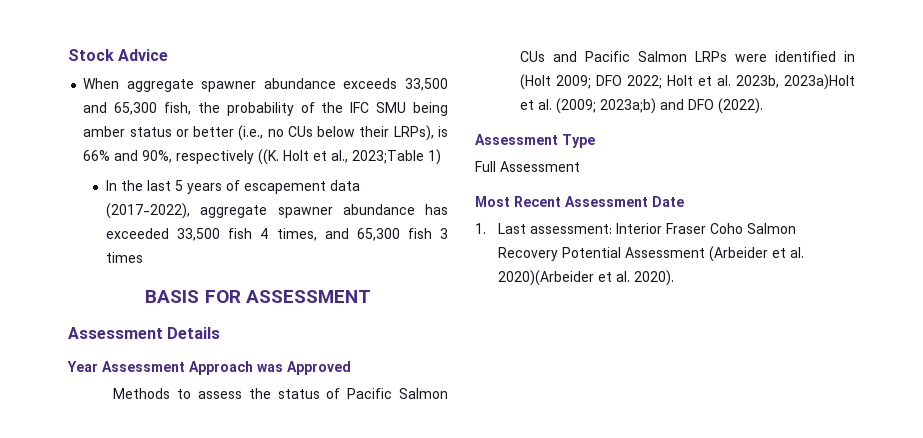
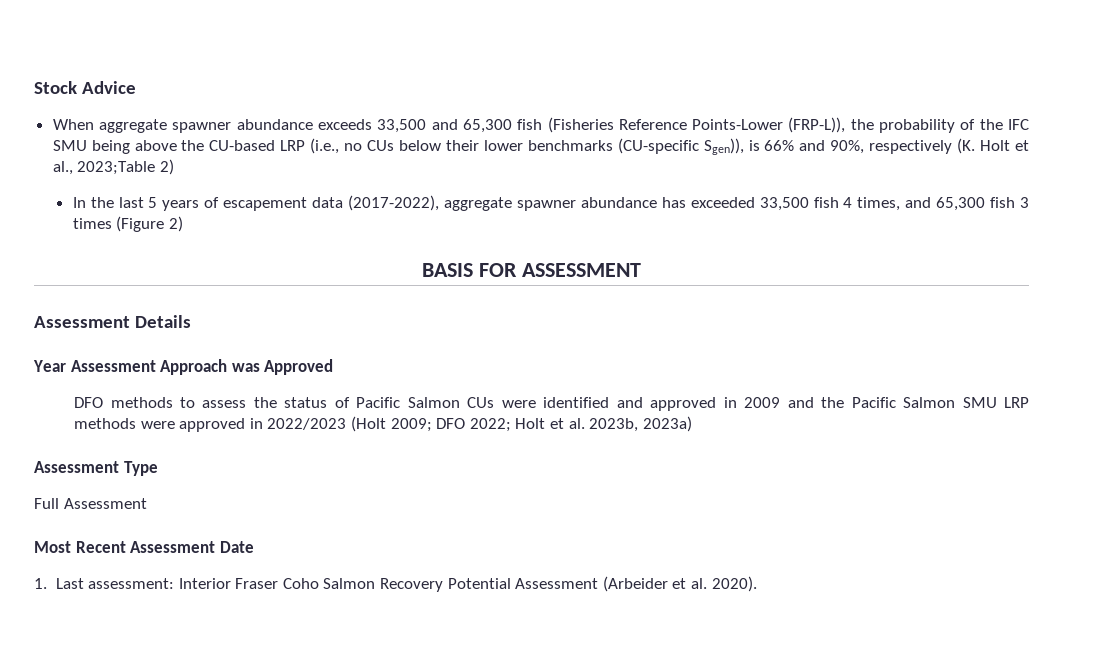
- When aggregate spawner abundance exceeds 33,500 and 65,300 fish, the probability of the IFC SMU being amber status or better (i.e., no CUs below their LRPs), is 66% and 90%, respectively ((K. Holt et al., 2023;Table 1)
+ When aggregate spawner abundance exceeds 33,500 and 65,300 fish (Fisheries Reference Points-Lower (FRP-L)), the probability of the IFC SMU being above the CU-based LRP (i.e., no CUs below their lower benchmarks (CU-specific Sgen)), is 66% and 90%, respectively (K. Holt et al., 2023;Table 2)
- In the last 5 years of escapement data (2017-2022), aggregate spawner abundance has exceeded 33,500 fish 4 times, and 65,300 fish 3 times
+ In the last 5 years of escapement data (2017-2022), aggregate spawner abundance has exceeded 33,500 fish 4 times, and 65,300 fish 3 times (Figure 2)
- Methods to assess the status of Pacific Salmon CUs and Pacific Salmon LRPs were identified in (Holt 2009; DFO 2022; Holt et al. 2023b, 2023a)Holt et al. (2009; 2023a;b) and DFO (2022).
+ DFO methods to assess the status of Pacific Salmon CUs were identified and approved in 2009 and the Pacific Salmon SMU LRP methods were approved in 2022/2023 (Holt 2009; DFO 2022; Holt et al. 2023b, 2023a)
- 1. Last assessment: Interior Fraser Coho Salmon Recovery Potential Assessment (Arbeider et al. 2020)(Arbeider et al. 2020).
+ 1. Last assessment: Interior Fraser Coho Salmon Recovery Potential Assessment (Arbeider et al. 2020).

